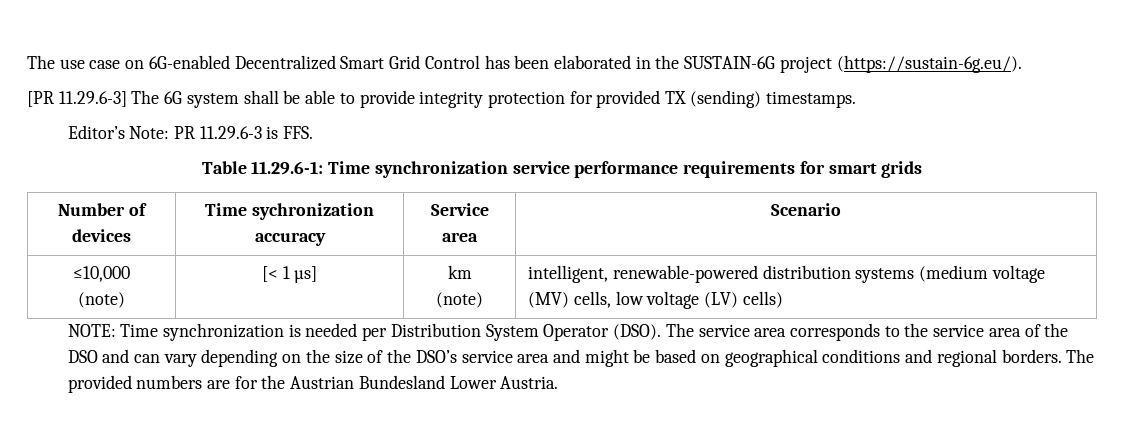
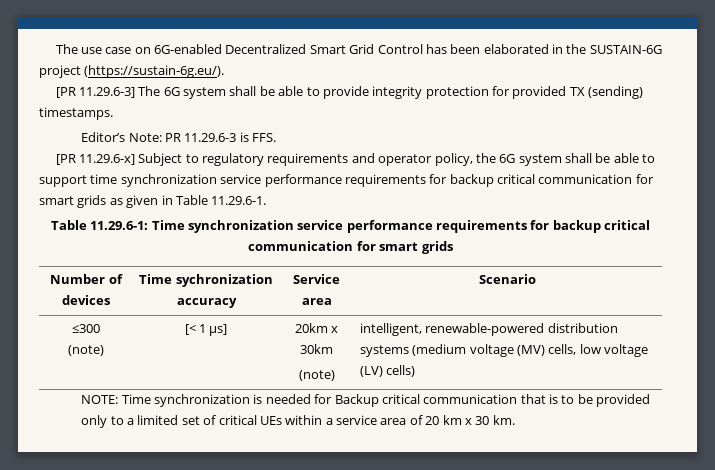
+ [PR 11.29.6-x] Subject to regulatory requirements and operator policy, the 6G system shall be able to support time synchronization service performance requirements for backup critical communication for smart grids as given in Table 11.29.6-1.
- Table 11.29.6-1: Time synchronization service performance requirements for smart grids
+ Table 11.29.6-1: Time synchronization service performance requirements for backup critical communication for smart grids
- ≤10,000
- (note) | [< 1 µs] | km
+ ≤300
+ (note) | [< 1 µs] | 20km x 30km
- NOTE: Time synchronization is needed per Distribution System Operator (DSO). The service area corresponds to the service area of the DSO and can vary depending on the size of the DSO’s service area and might be based on geographical conditions and regional borders. The provided numbers are for the Austrian Bundesland Lower Austria.
+ NOTE: Time synchronization is needed for Backup critical communication that is to be provided only to a limited set of critical UEs within a service area of 20 km x 30 km.

